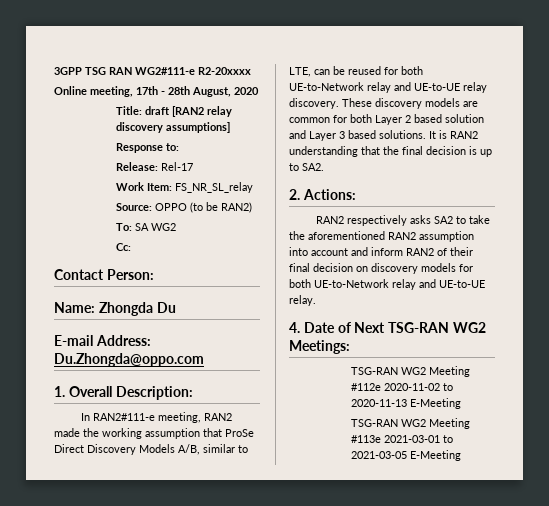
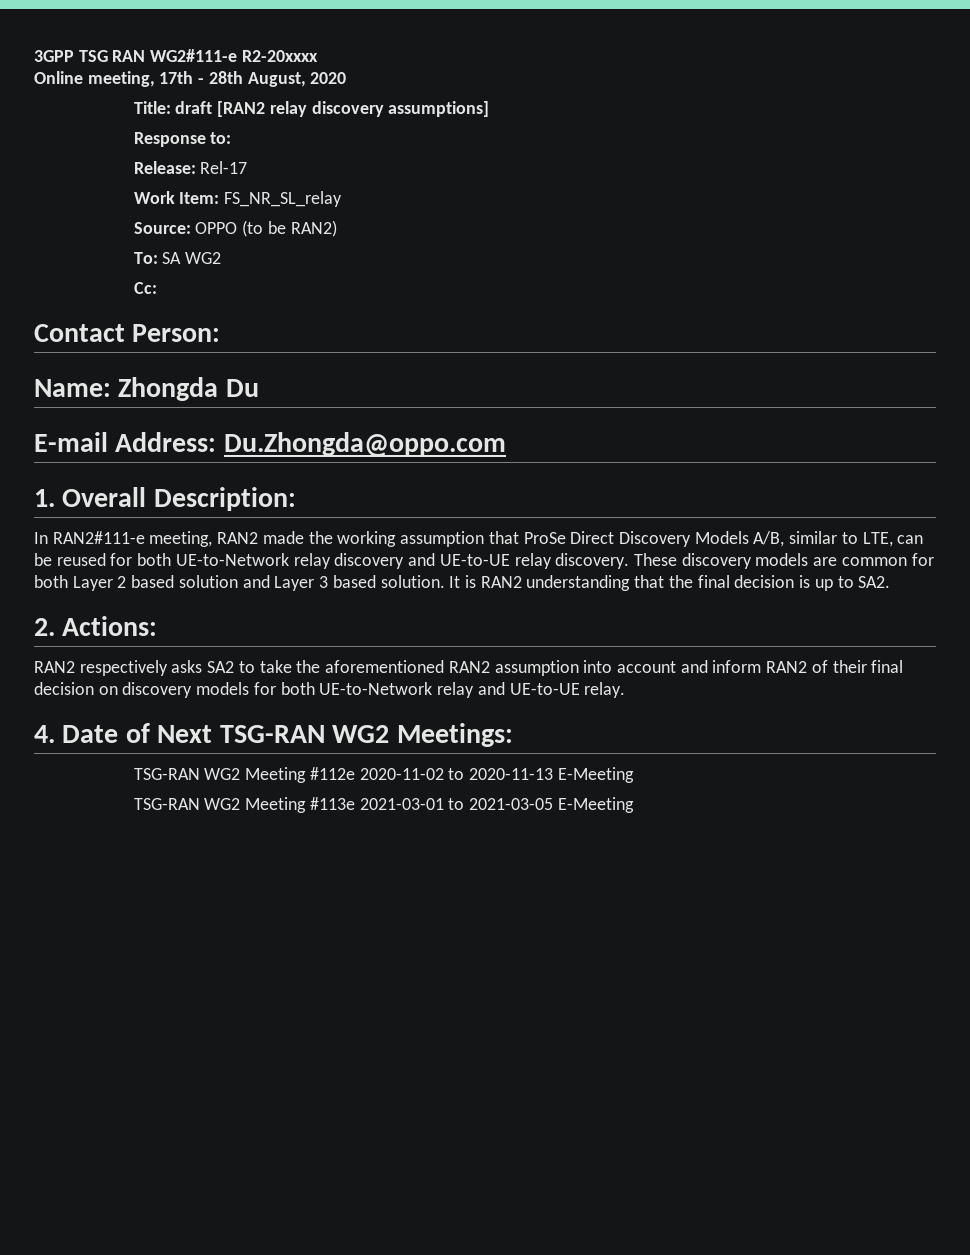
- In RAN2#111-e meeting, RAN2 made the working assumption that ProSe Direct Discovery Models A/B, similar to LTE, can be reused for both UE-to-Network relay and UE-to-UE relay discovery.
+ In RAN2#111-e meeting, RAN2 made the working assumption that ProSe Direct Discovery Models A/B, similar to LTE, can be reused for both UE-to-Network relay discovery and UE-to-UE relay discovery.
- These discovery models are common for both Layer 2 based solution and Layer 3 based solutions.
+ These discovery models are common for both Layer 2 based solution and Layer 3 based solution.

